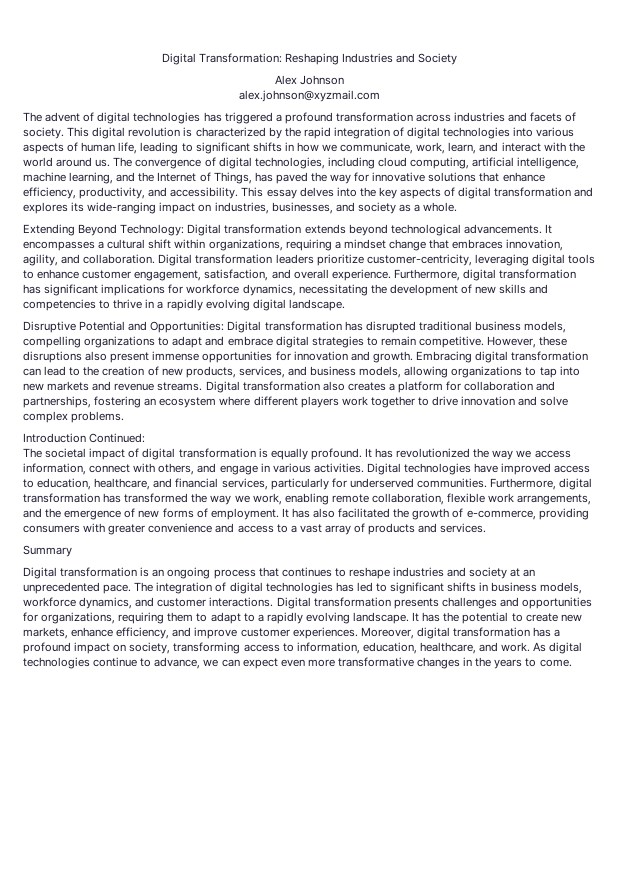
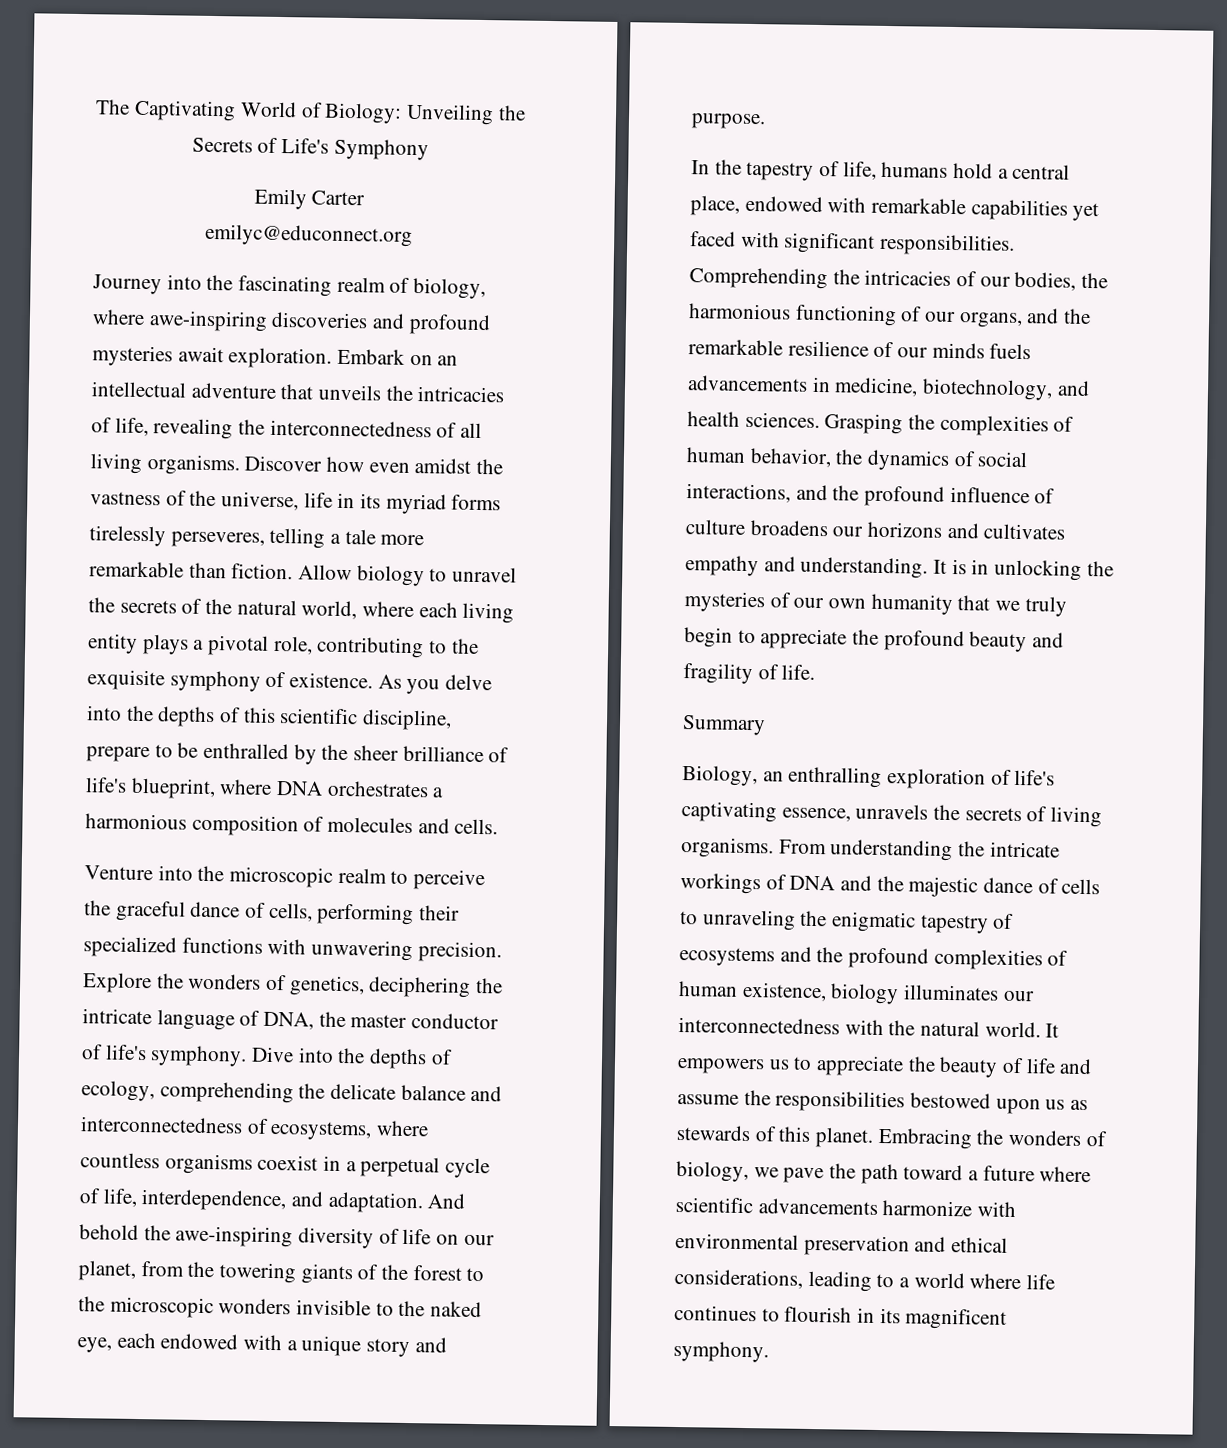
- Digital Transformation: Reshaping Industries and Society
- Alex Johnson
- alex.johnson@xyzmail.com
- The advent of digital technologies has triggered a profound transformation across industries and facets of society. This digital revolution is characterized by the rapid integration of digital technologies into various aspects of human life, leading to significant shifts in how we communicate, work, learn, and interact with the world around us. The convergence of digital technologies, including cloud computing, artificial intelligence, machine learning, and the Internet of Things, has paved the way for innovative solutions that enhance efficiency, productivity, and accessibility. This essay delves into the key aspects of digital transformation and explores its wide-ranging impact on industries, businesses, and society as a whole.
- Extending Beyond Technology: Digital transformation extends beyond technological advancements. It encompasses a cultural shift within organizations, requiring a mindset change that embraces innovation, agility, and collaboration. Digital transformation leaders prioritize customer-centricity, leveraging digital tools to enhance customer engagement, satisfaction, and overall experience. Furthermore, digital transformation has significant implications for workforce dynamics, necessitating the development of new skills and competencies to thrive in a rapidly evolving digital landscape.
- Disruptive Potential and Opportunities: Digital transformation has disrupted traditional business models, compelling organizations to adapt and embrace digital strategies to remain competitive. However, these disruptions also present immense opportunities for innovation and growth. Embracing digital transformation can lead to the creation of new products, services, and business models, allowing organizations to tap into new markets and revenue streams. Digital transformation also creates a platform for collaboration and partnerships, fostering an ecosystem where different players work together to drive innovation and solve complex problems.
- Introduction Continued:
- The societal impact of digital transformation is equally profound. It has revolutionized the way we access information, connect with others, and engage in various activities. Digital technologies have improved access to education, healthcare, and financial services, particularly for underserved communities. Furthermore, digital transformation has transformed the way we work, enabling remote collaboration, flexible work arrangements, and the emergence of new forms of employment. It has also facilitated the growth of e-commerce, providing consumers with greater convenience and access to a vast array of products and services.
+ The Captivating World of Biology: Unveiling the Secrets of Life's Symphony
+ Emily Carter
+ emilyc@educonnect.org
+ Journey into the fascinating realm of biology, where awe-inspiring discoveries and profound mysteries await exploration. Embark on an intellectual adventure that unveils the intricacies of life, revealing the interconnectedness of all living organisms. Discover how even amidst the vastness of the universe, life in its myriad forms tirelessly perseveres, telling a tale more remarkable than fiction. Allow biology to unravel the secrets of the natural world, where each living entity plays a pivotal role, contributing to the exquisite symphony of existence. As you delve into the depths of this scientific discipline, prepare to be enthralled by the sheer brilliance of life's blueprint, where DNA orchestrates a harmonious composition of molecules and cells.
+ Venture into the microscopic realm to perceive the graceful dance of cells, performing their specialized functions with unwavering precision. Explore the wonders of genetics, deciphering the intricate language of DNA, the master conductor of life's symphony. Dive into the depths of ecology, comprehending the delicate balance and interconnectedness of ecosystems, where countless organisms coexist in a perpetual cycle of life, interdependence, and adaptation. And behold the awe-inspiring diversity of life on our planet, from the towering giants of the forest to the microscopic wonders invisible to the naked eye, each endowed with a unique story and purpose.
+ In the tapestry of life, humans hold a central place, endowed with remarkable capabilities yet faced with significant responsibilities. Comprehending the intricacies of our bodies, the harmonious functioning of our organs, and the remarkable resilience of our minds fuels advancements in medicine, biotechnology, and health sciences. Grasping the complexities of human behavior, the dynamics of social interactions, and the profound influence of culture broadens our horizons and cultivates empathy and understanding. It is in unlocking the mysteries of our own humanity that we truly begin to appreciate the profound beauty and fragility of life.
  Summary
- Digital transformation is an ongoing process that continues to reshape industries and society at an unprecedented pace. The integration of digital technologies has led to significant shifts in business models, workforce dynamics, and customer interactions. Digital transformation presents challenges and opportunities for organizations, requiring them to adapt to a rapidly evolving landscape. It has the potential to create new markets, enhance efficiency, and improve customer experiences. Moreover, digital transformation has a profound impact on society, transforming access to information, education, healthcare, and work. As digital technologies continue to advance, we can expect even more transformative changes in the years to come.
+ Biology, an enthralling exploration of life's captivating essence, unravels the secrets of living organisms. From understanding the intricate workings of DNA and the majestic dance of cells to unraveling the enigmatic tapestry of ecosystems and the profound complexities of human existence, biology illuminates our interconnectedness with the natural world. It empowers us to appreciate the beauty of life and assume the responsibilities bestowed upon us as stewards of this planet. Embracing the wonders of biology, we pave the path toward a future where scientific advancements harmonize with environmental preservation and ethical considerations, leading to a world where life continues to flourish in its magnificent symphony.

